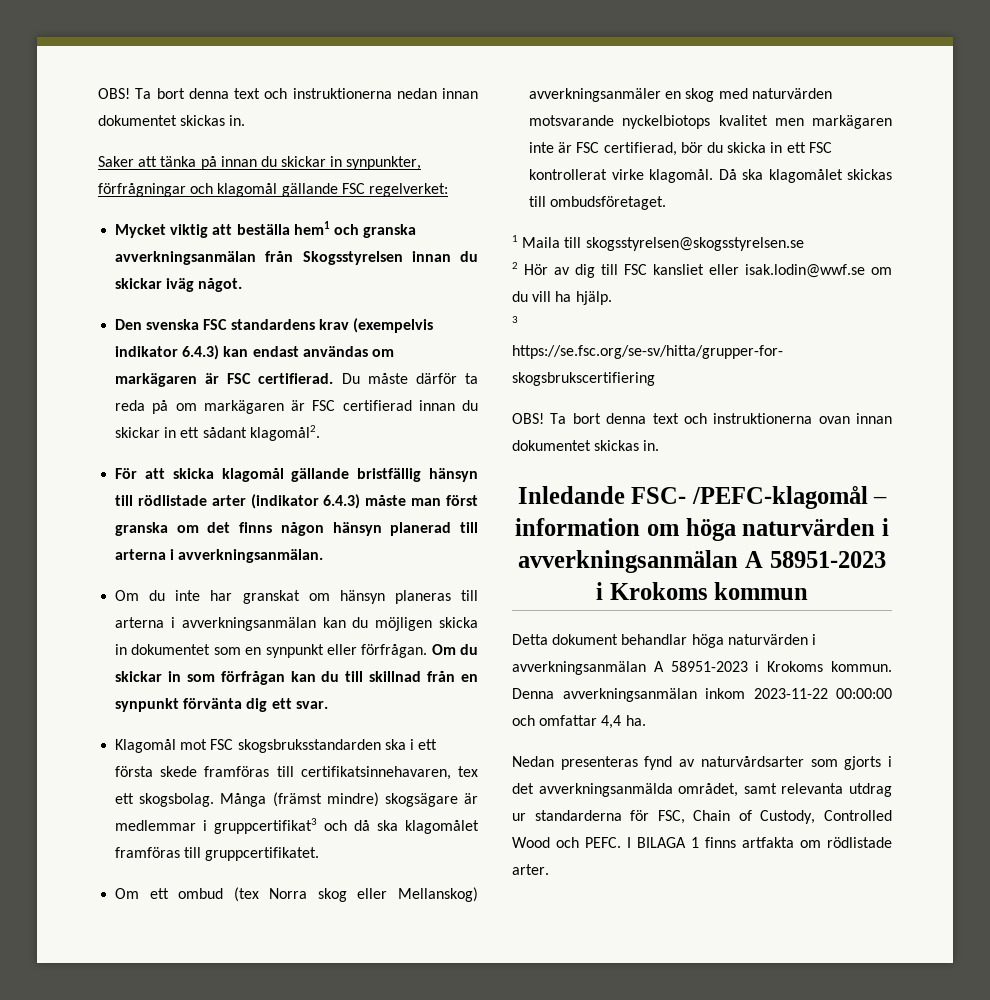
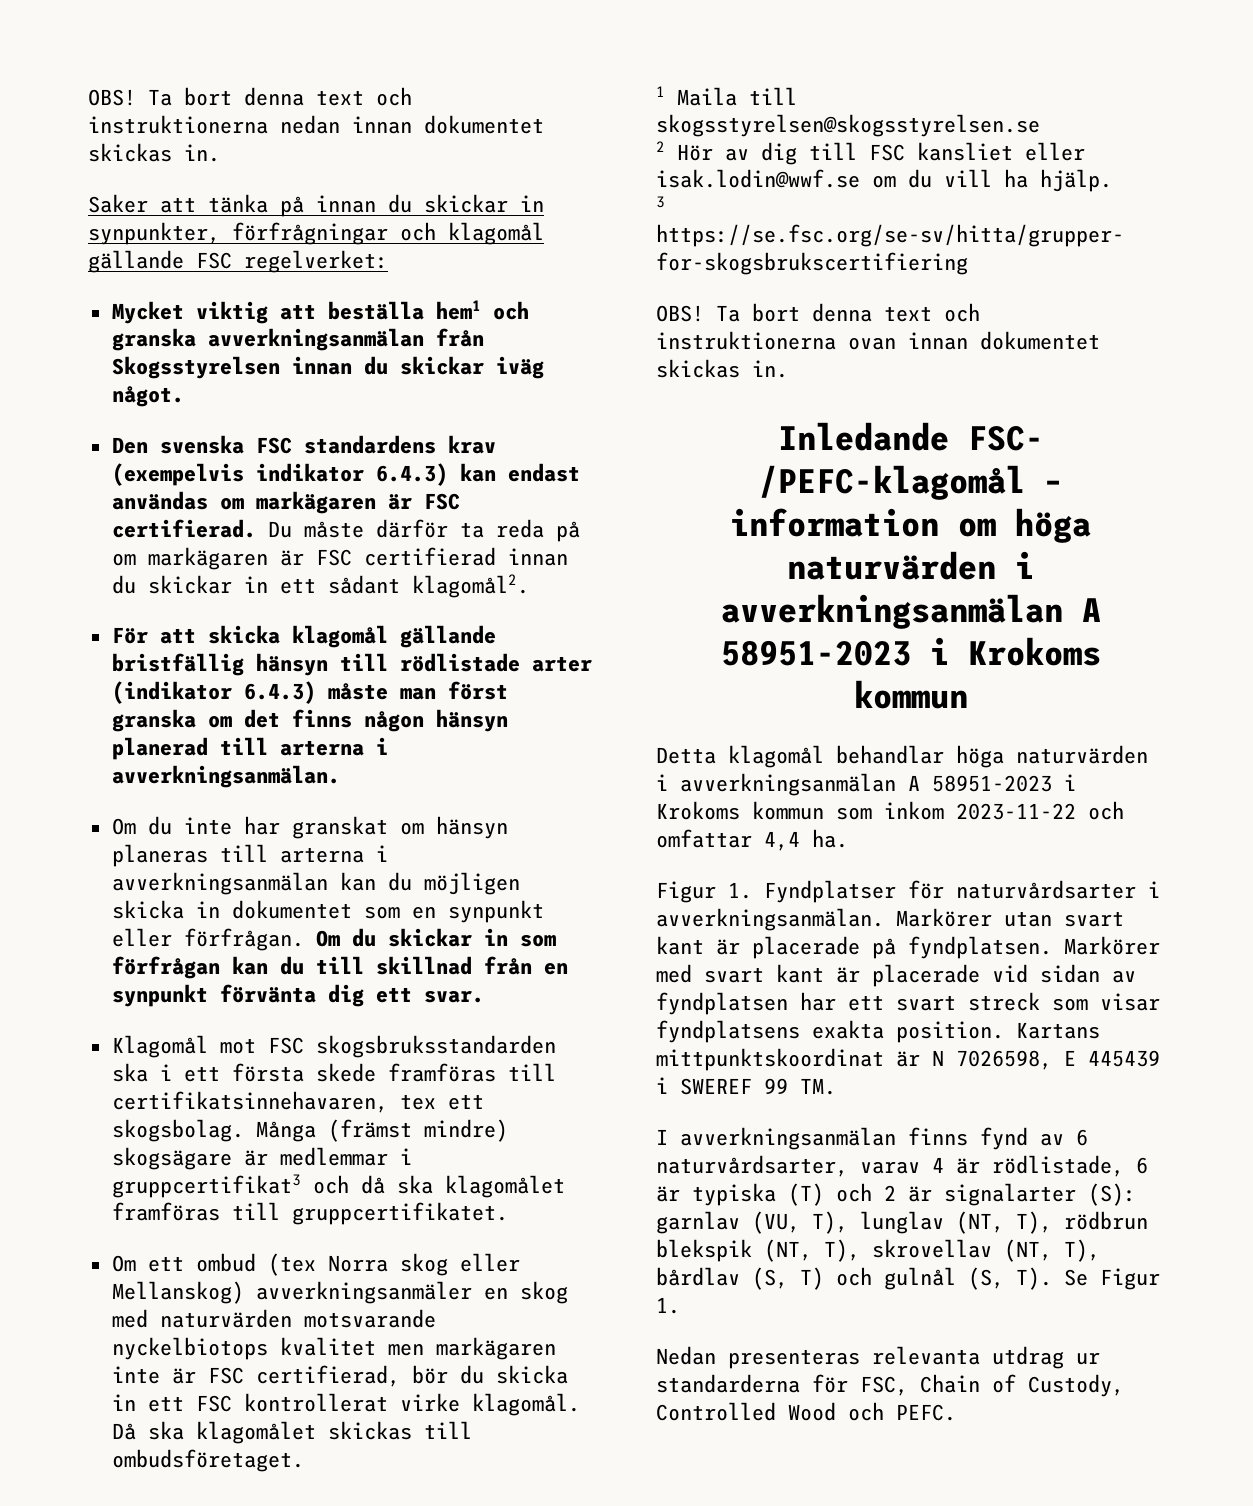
- Detta dokument behandlar höga naturvärden i avverkningsanmälan A 58951-2023 i Krokoms kommun. Denna avverkningsanmälan inkom 2023-11-22 00:00:00 och omfattar 4,4 ha.
+ Detta klagomål behandlar höga naturvärden i avverkningsanmälan A 58951-2023 i Krokoms kommun som inkom 2023-11-22 och omfattar 4,4 ha.
- Nedan presenteras fynd av naturvårdsarter som gjorts i det avverkningsanmälda området, samt relevanta utdrag ur standarderna för FSC, Chain of Custody, Controlled Wood och PEFC. I BILAGA 1 finns artfakta om rödlistade arter.
+ Figur 1. Fyndplatser för naturvårdsarter i avverkningsanmälan. Markörer utan svart kant är placerade på fyndplatsen. Markörer med svart kant är placerade vid sidan av fyndplatsen har ett svart streck som visar fyndplatsens exakta position. Kartans mittpunktskoordinat är N 7026598, E 445439 i SWEREF 99 TM.
+ I avverkningsanmälan finns fynd av 6 naturvårdsarter, varav 4 är rödlistade, 6 är typiska (T) och 2 är signalarter (S): garnlav (VU, T), lunglav (NT, T), rödbrun blekspik (NT, T), skrovellav (NT, T), bårdlav (S, T) och gulnål (S, T). Se Figur 1.
+ Nedan presenteras relevanta utdrag ur standarderna för FSC, Chain of Custody, Controlled Wood och PEFC.

